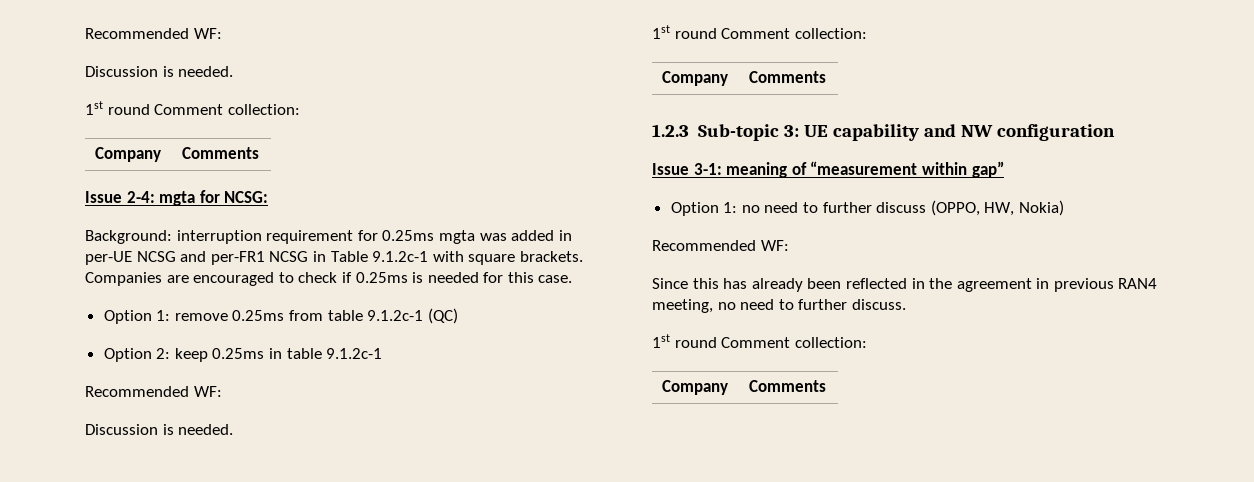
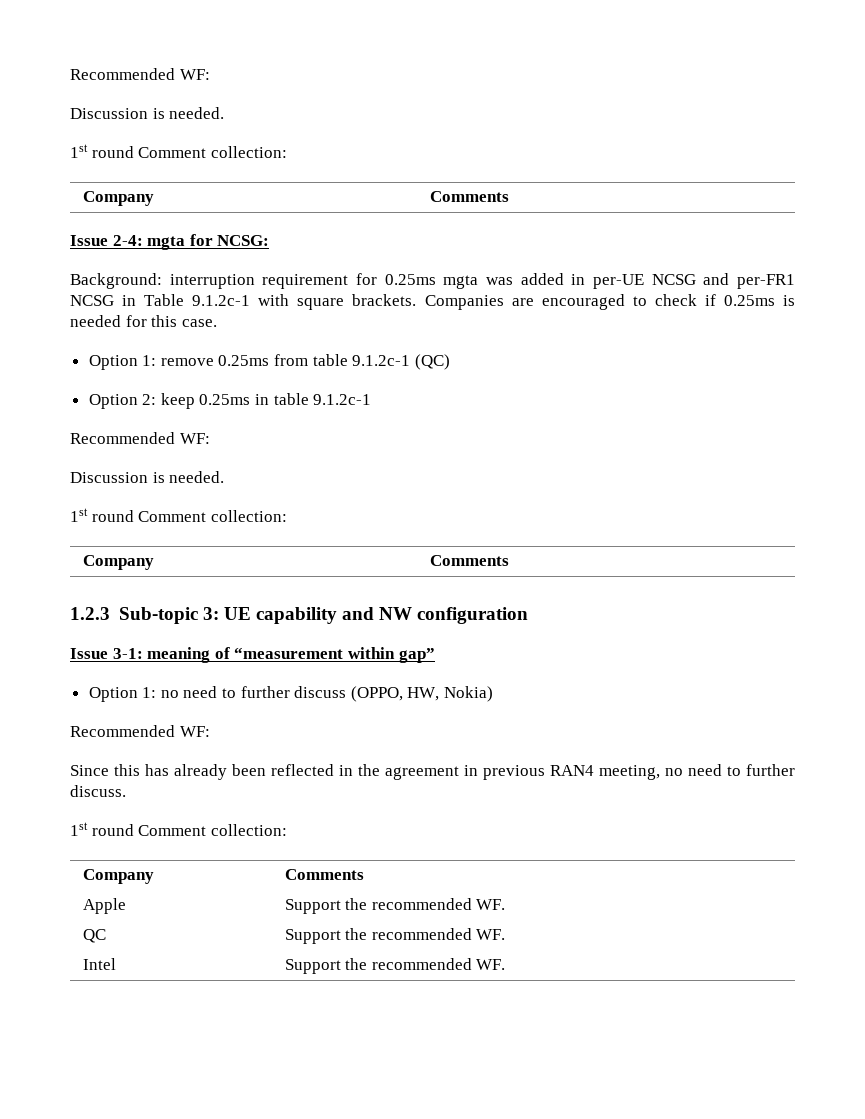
+ Apple | Support the recommended WF.
+ QC | Support the recommended WF.
+ Intel | Support the recommended WF.

